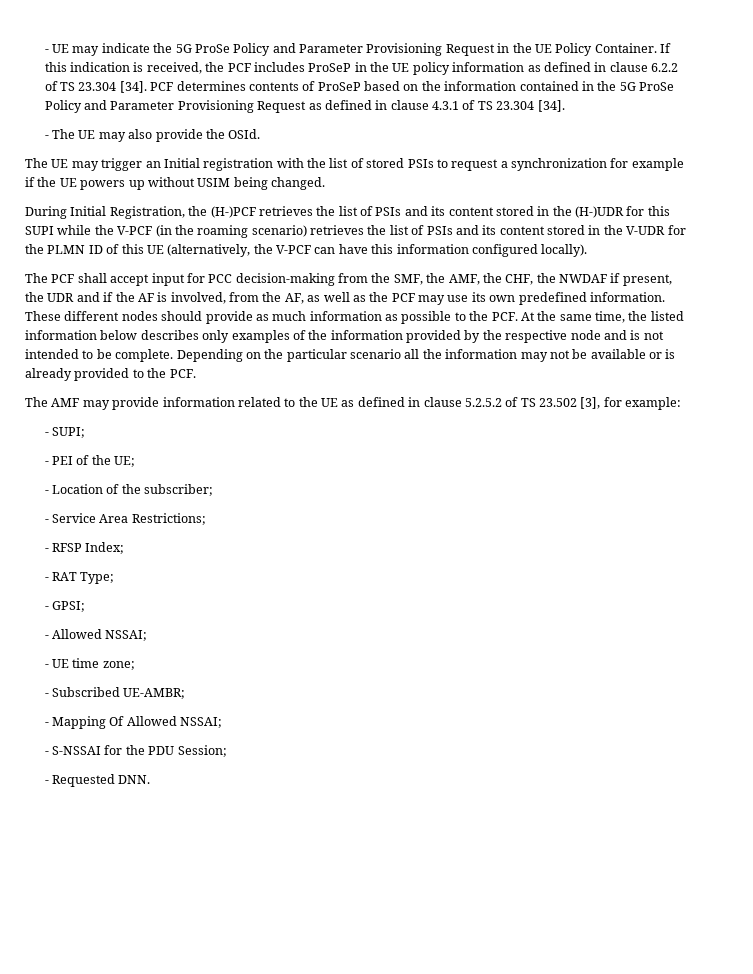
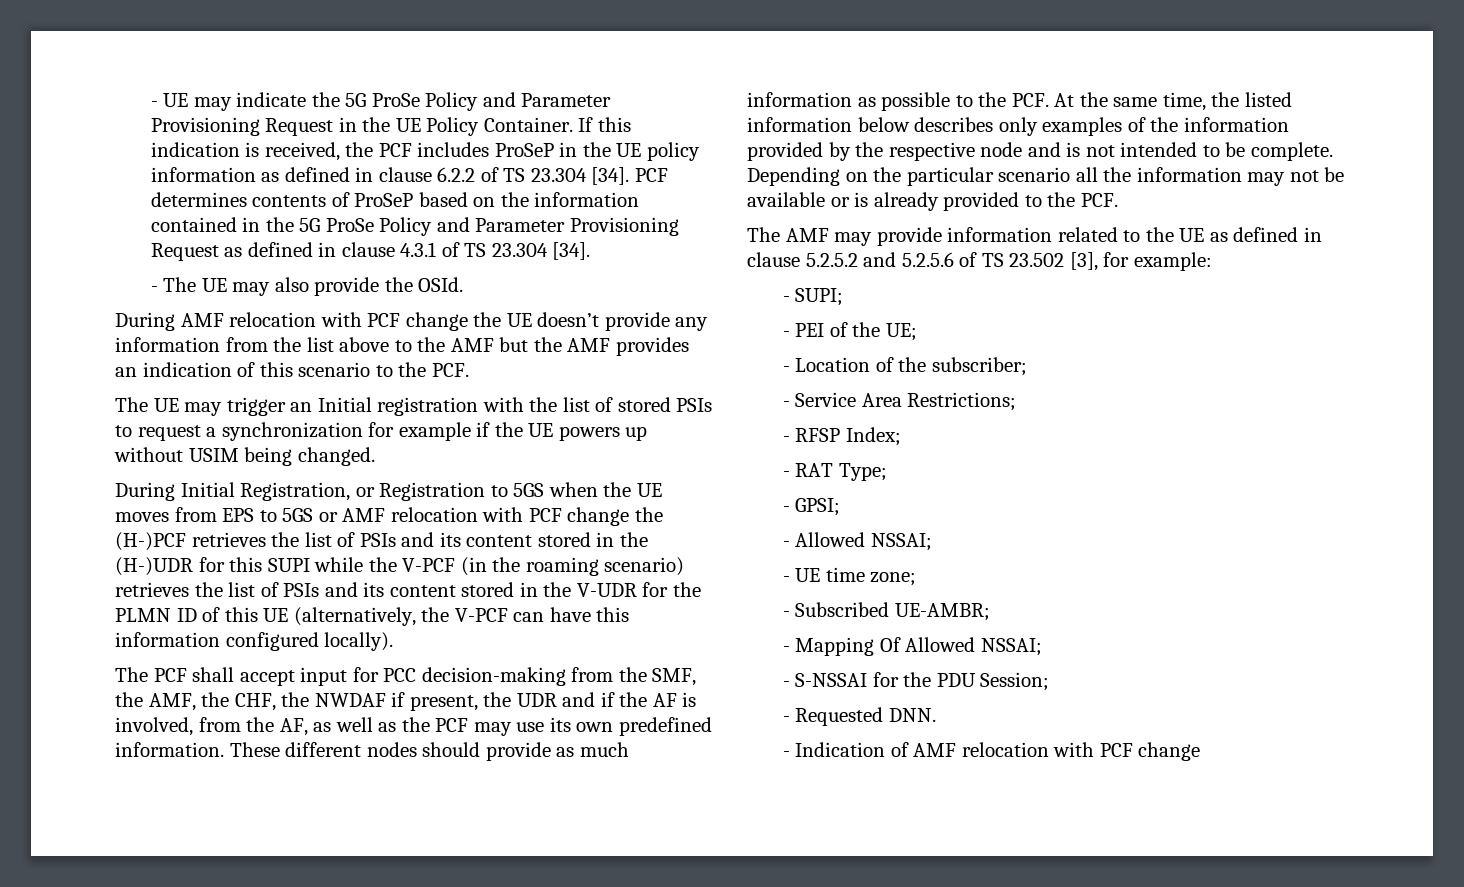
+ During AMF relocation with PCF change the UE doesn’t provide any information from the list above to the AMF but the AMF provides an indication of this scenario to the PCF.
- During Initial Registration, the (H-)PCF retrieves the list of PSIs and its content stored in the (H-)UDR for this SUPI while the V-PCF (in the roaming scenario) retrieves the list of PSIs and its content stored in the V-UDR for the PLMN ID of this UE (alternatively, the V-PCF can have this information configured locally).
+ During Initial Registration, or Registration to 5GS when the UE moves from EPS to 5GS or AMF relocation with PCF change the (H-)PCF retrieves the list of PSIs and its content stored in the (H-)UDR for this SUPI while the V-PCF (in the roaming scenario) retrieves the list of PSIs and its content stored in the V-UDR for the PLMN ID of this UE (alternatively, the V-PCF can have this information configured locally).
- The AMF may provide information related to the UE as defined in clause 5.2.5.2 of TS 23.502 [3], for example:
+ The AMF may provide information related to the UE as defined in clause 5.2.5.2 and 5.2.5.6 of TS 23.502 [3], for example:
+ - Indication of AMF relocation with PCF change

